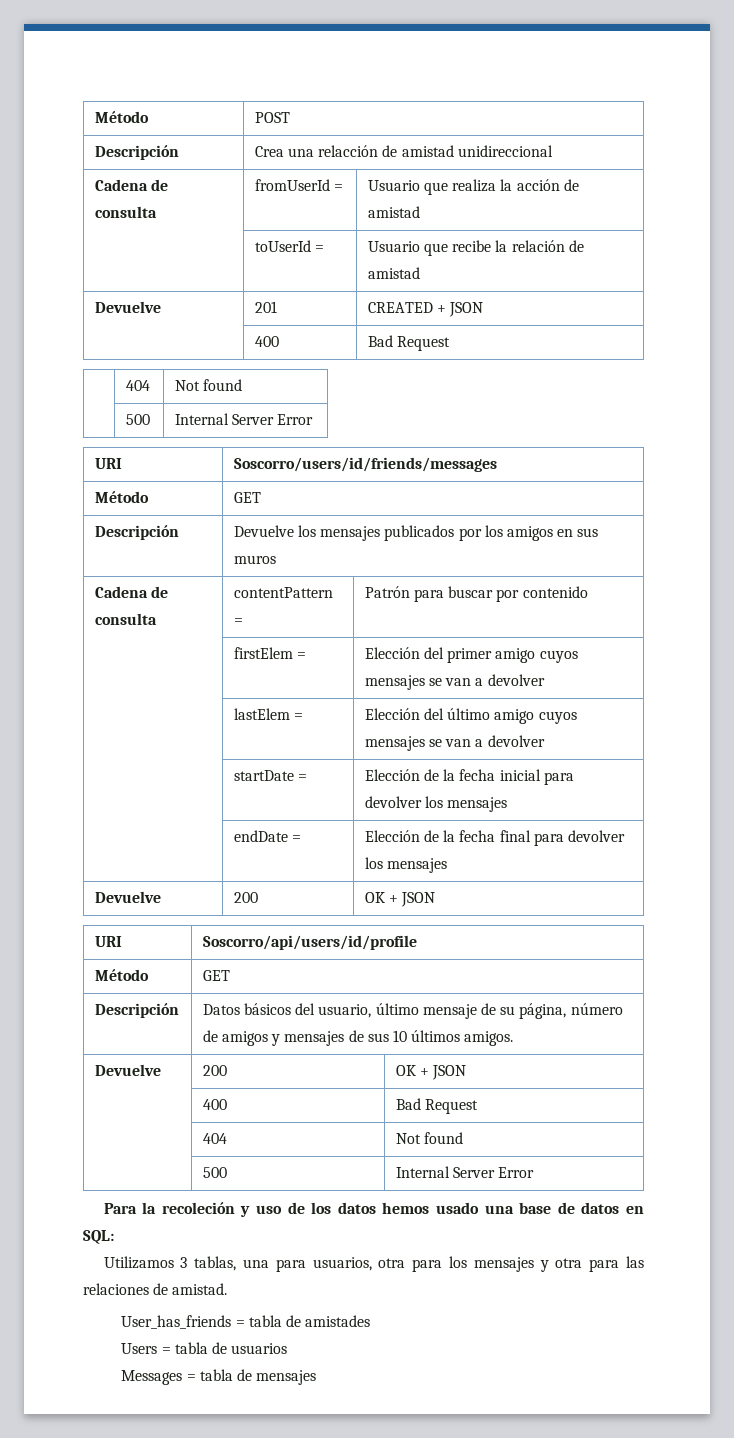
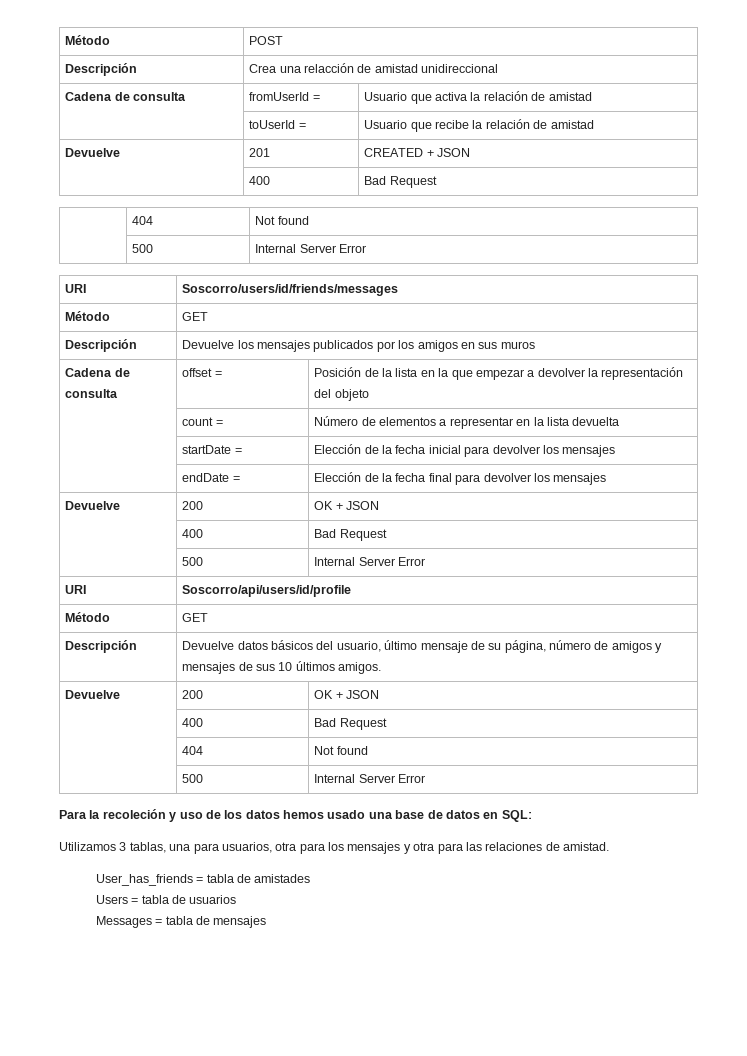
- Cadena de consulta | fromUserId = | Usuario que realiza la acción de amistad
+ Cadena de consulta | fromUserId = | Usuario que activa la relación de amistad
- Cadena de consulta | contentPattern = | Patrón para buscar por contenido
- | firstElem = | Elección del primer amigo cuyos mensajes se van a devolver
- | lastElem = | Elección del último amigo cuyos mensajes se van a devolver
+ Cadena de consulta | offset = | Posición de la lista en la que empezar a devolver la representación del objeto
+ | count = | Número de elementos a representar en la lista devuelta
  | endDate = | Elección de la fecha final para devolver los mensajes
  Devuelve | 200 | OK + JSON
+ | 400 | Bad Request
+ | 500 | Internal Server Error
- Descripción | Datos básicos del usuario, último mensaje de su página, número de amigos y mensajes de sus 10 últimos amigos.
+ Descripción | Devuelve datos básicos del usuario, último mensaje de su página, número de amigos y mensajes de sus 10 últimos amigos.

